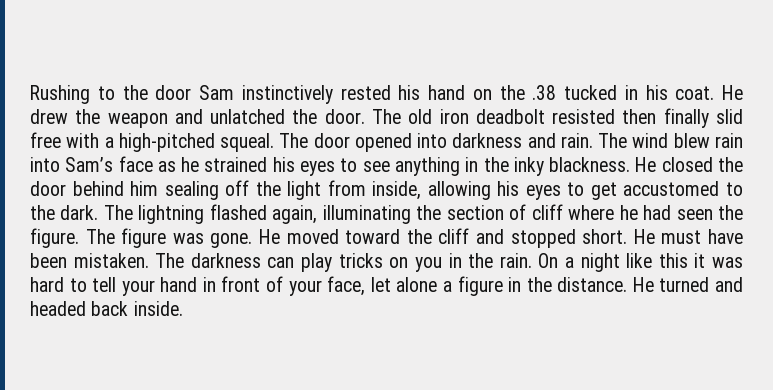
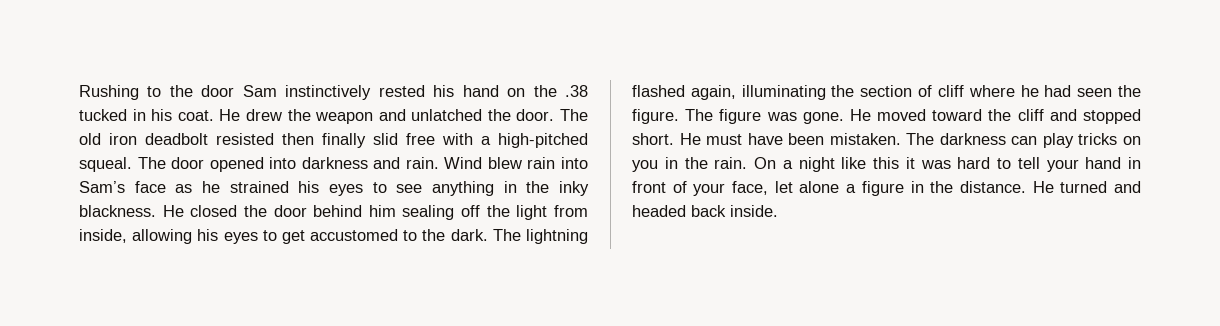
- The wind blew rain into Sam’s face as he strained his eyes to see anything in the inky blackness.
+ Wind blew rain into Sam’s face as he strained his eyes to see anything in the inky blackness.

